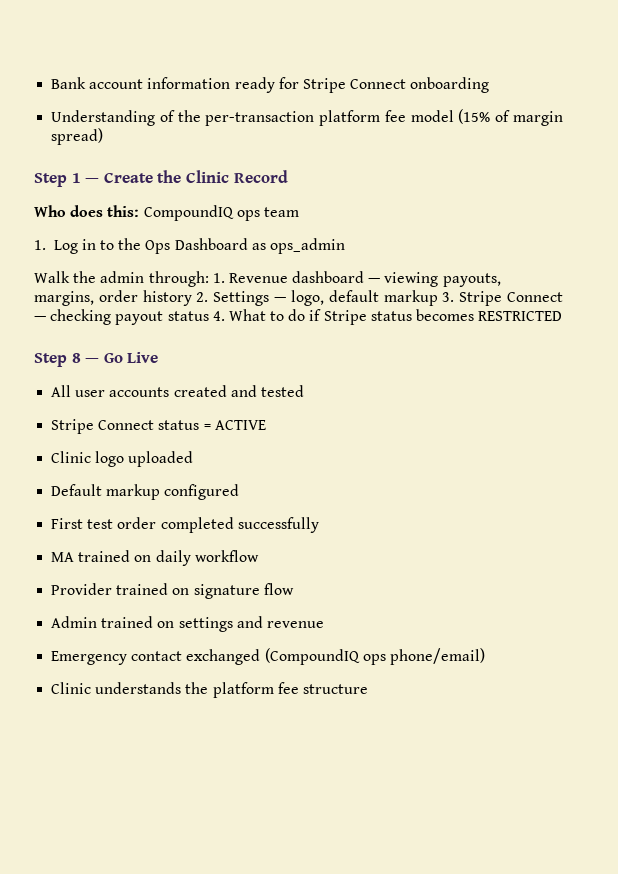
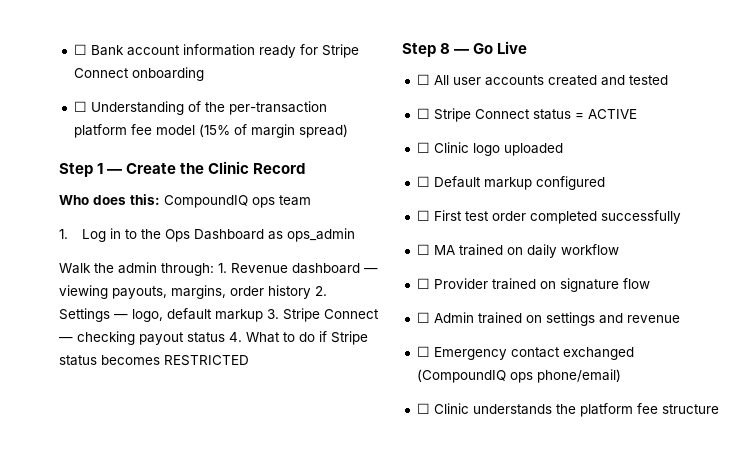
- Bank account information ready for Stripe Connect onboarding
+ ☐ Bank account information ready for Stripe Connect onboarding
- Understanding of the per-transaction platform fee model (15% of margin spread)
+ ☐ Understanding of the per-transaction platform fee model (15% of margin spread)
- All user accounts created and tested
+ ☐ All user accounts created and tested
- Stripe Connect status = ACTIVE
+ ☐ Stripe Connect status = ACTIVE
- Clinic logo uploaded
+ ☐ Clinic logo uploaded
- Default markup configured
+ ☐ Default markup configured
- First test order completed successfully
+ ☐ First test order completed successfully
- MA trained on daily workflow
+ ☐ MA trained on daily workflow
- Provider trained on signature flow
+ ☐ Provider trained on signature flow
- Admin trained on settings and revenue
+ ☐ Admin trained on settings and revenue
- Emergency contact exchanged (CompoundIQ ops phone/email)
+ ☐ Emergency contact exchanged (CompoundIQ ops phone/email)
- Clinic understands the platform fee structure
+ ☐ Clinic understands the platform fee structure

